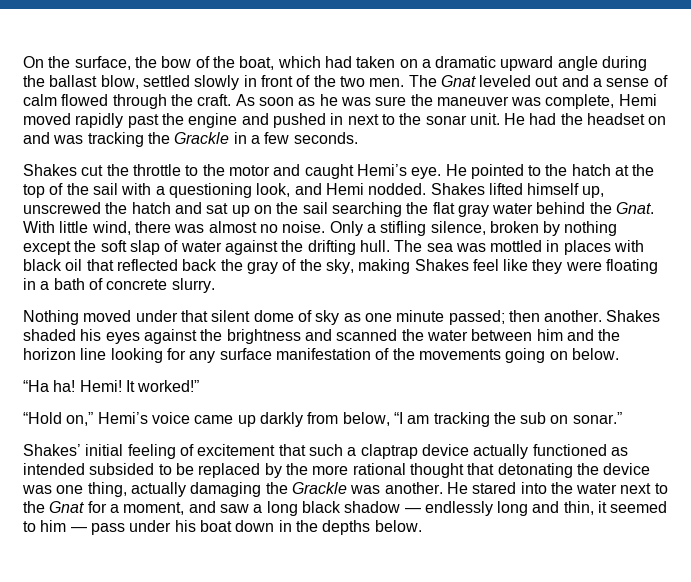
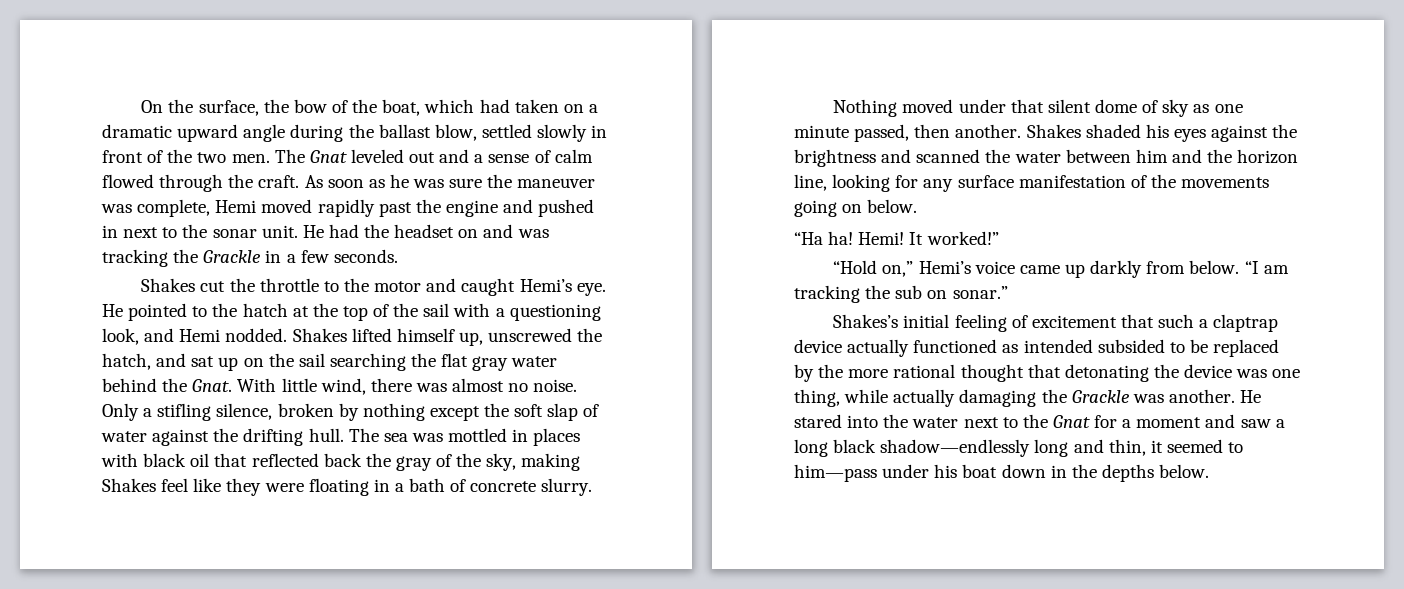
- Shakes lifted himself up, unscrewed the hatch and sat up on the sail searching the flat gray water behind the Gnat.
+ Shakes lifted himself up, unscrewed the hatch, and sat up on the sail searching the flat gray water behind the Gnat.
- Nothing moved under that silent dome of sky as one minute passed; then another.
+ Nothing moved under that silent dome of sky as one minute passed, then another.
- Shakes shaded his eyes against the brightness and scanned the water between him and the horizon line looking for any surface manifestation of the movements going on below.
+ Shakes shaded his eyes against the brightness and scanned the water between him and the horizon line, looking for any surface manifestation of the movements going on below.
- “Hold on,” Hemi’s voice came up darkly from below, “I am tracking the sub on sonar.”
+ “Hold on,” Hemi’s voice came up darkly from below. “I am tracking the sub on sonar.”
- Shakes’ initial feeling of excitement that such a claptrap device actually functioned as intended subsided to be replaced by the more rational thought that detonating the device was one thing, actually damaging the Grackle was another.
+ Shakes’s initial feeling of excitement that such a claptrap device actually functioned as intended subsided to be replaced by the more rational thought that detonating the device was one thing, while actually damaging the Grackle was another.
- He stared into the water next to the Gnat for a moment, and saw a long black shadow — endlessly long and thin, it seemed to him — pass under his boat down in the depths below.
+ He stared into the water next to the Gnat for a moment and saw a long black shadow—endlessly long and thin, it seemed to him—pass under his boat down in the depths below.

